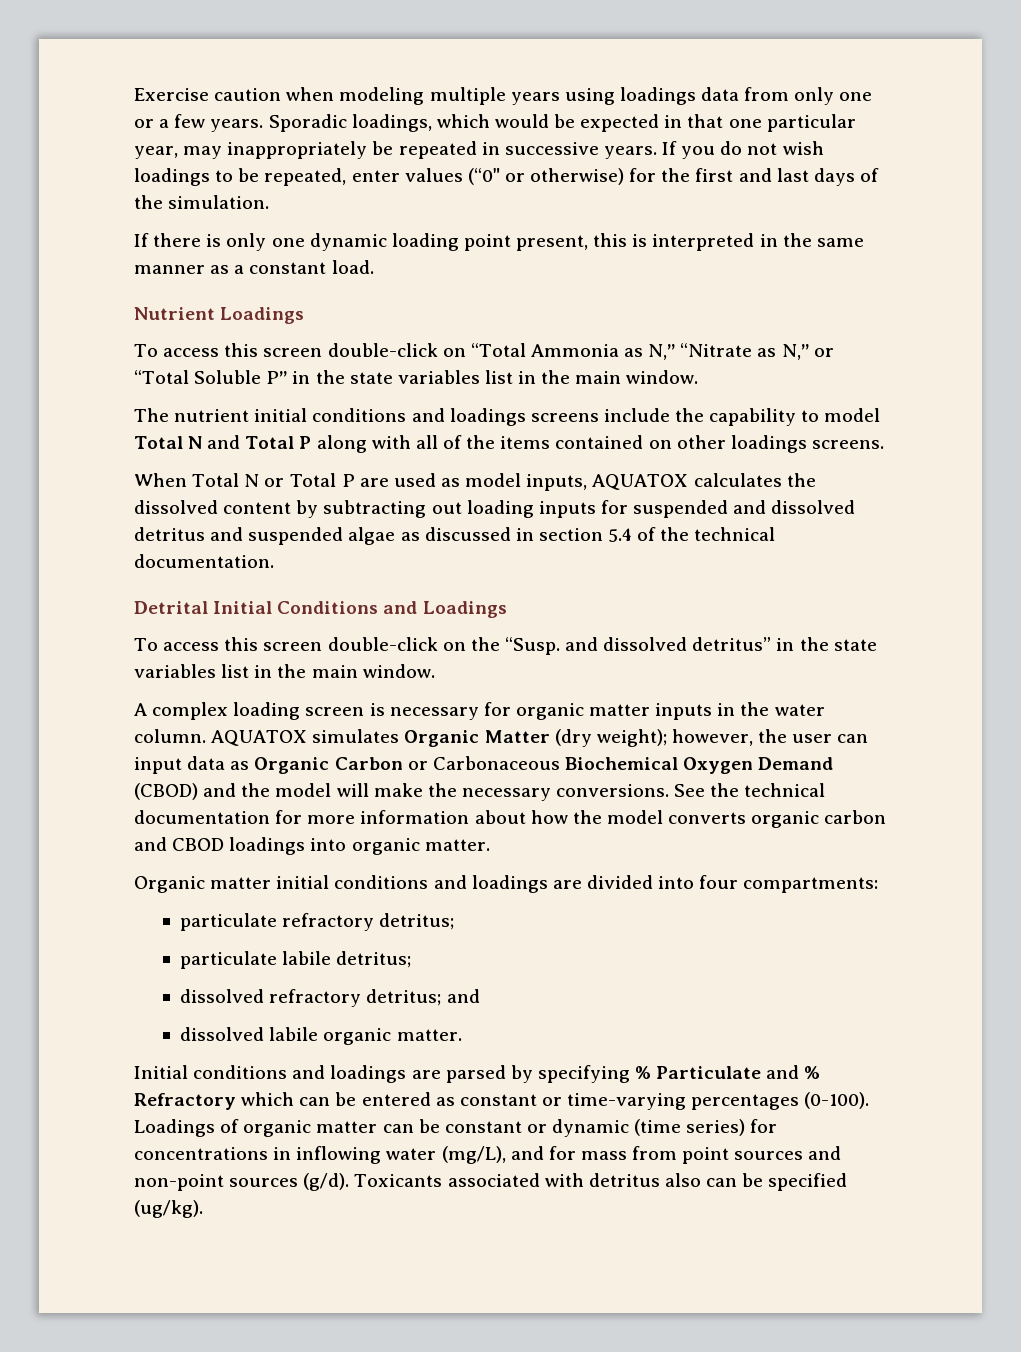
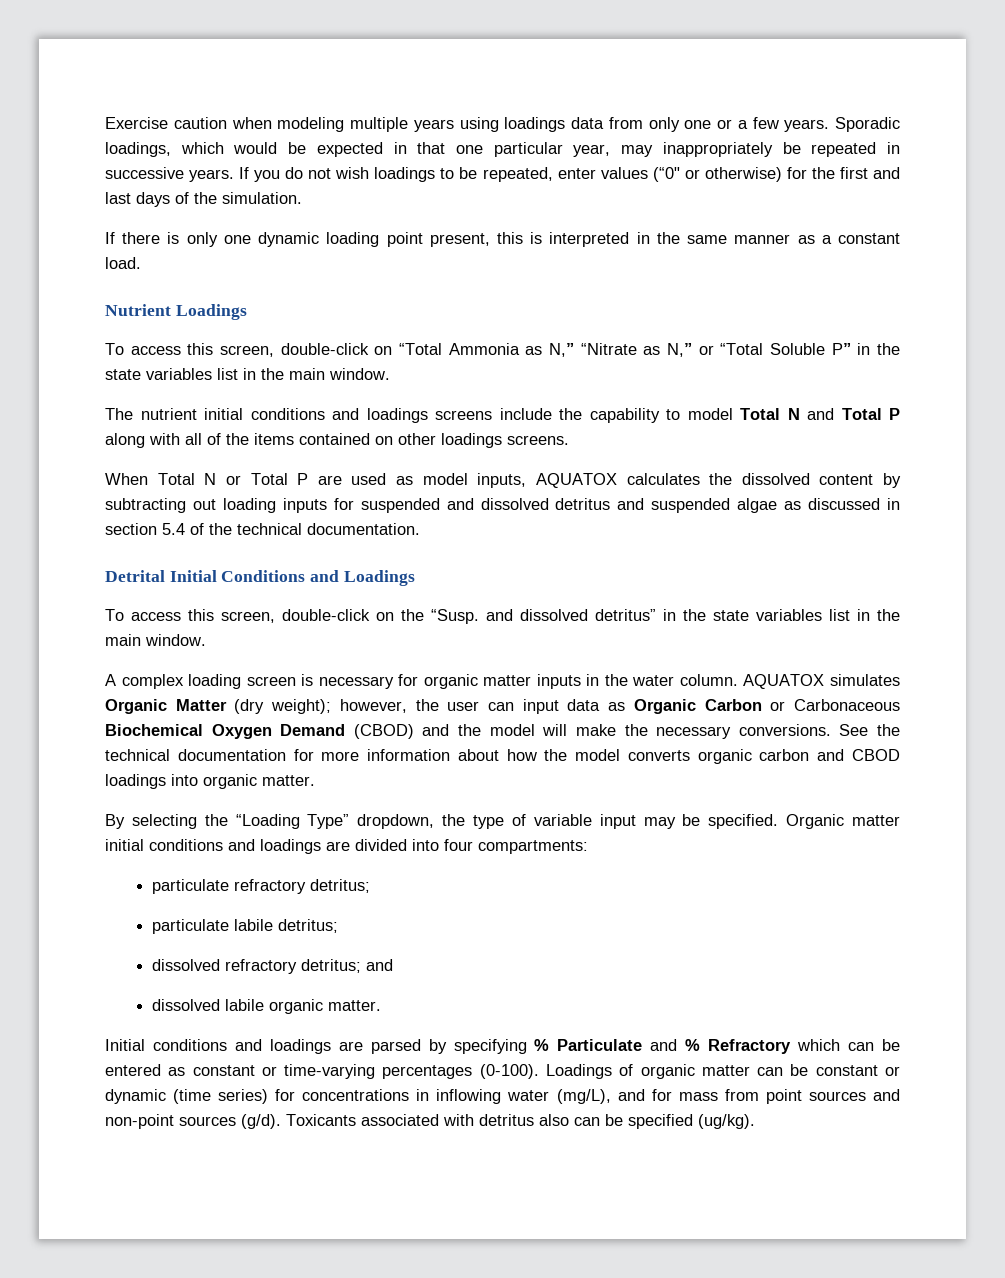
- To access this screen double-click on “Total Ammonia as N,” “Nitrate as N,” or “Total Soluble P” in the state variables list in the main window.
+ To access this screen, double-click on “Total Ammonia as N,” “Nitrate as N,” or “Total Soluble P” in the state variables list in the main window.
- To access this screen double-click on the “Susp. and dissolved detritus” in the state variables list in the main window.
+ To access this screen, double-click on the “Susp. and dissolved detritus” in the state variables list in the main window.
+ By selecting the “Loading Type” dropdown, the type of variable input may be specified.

